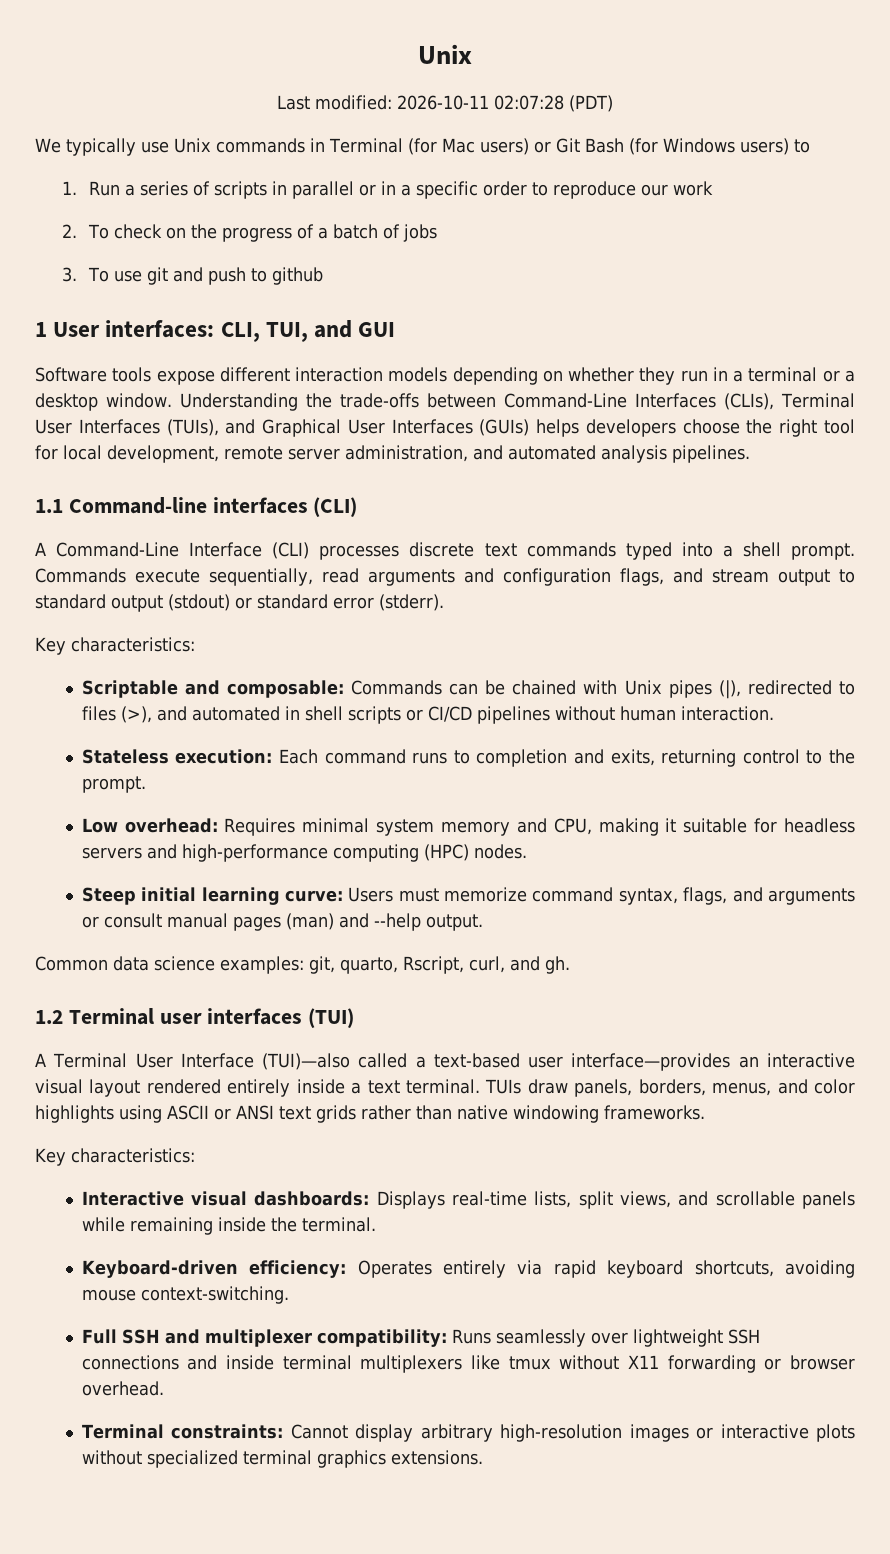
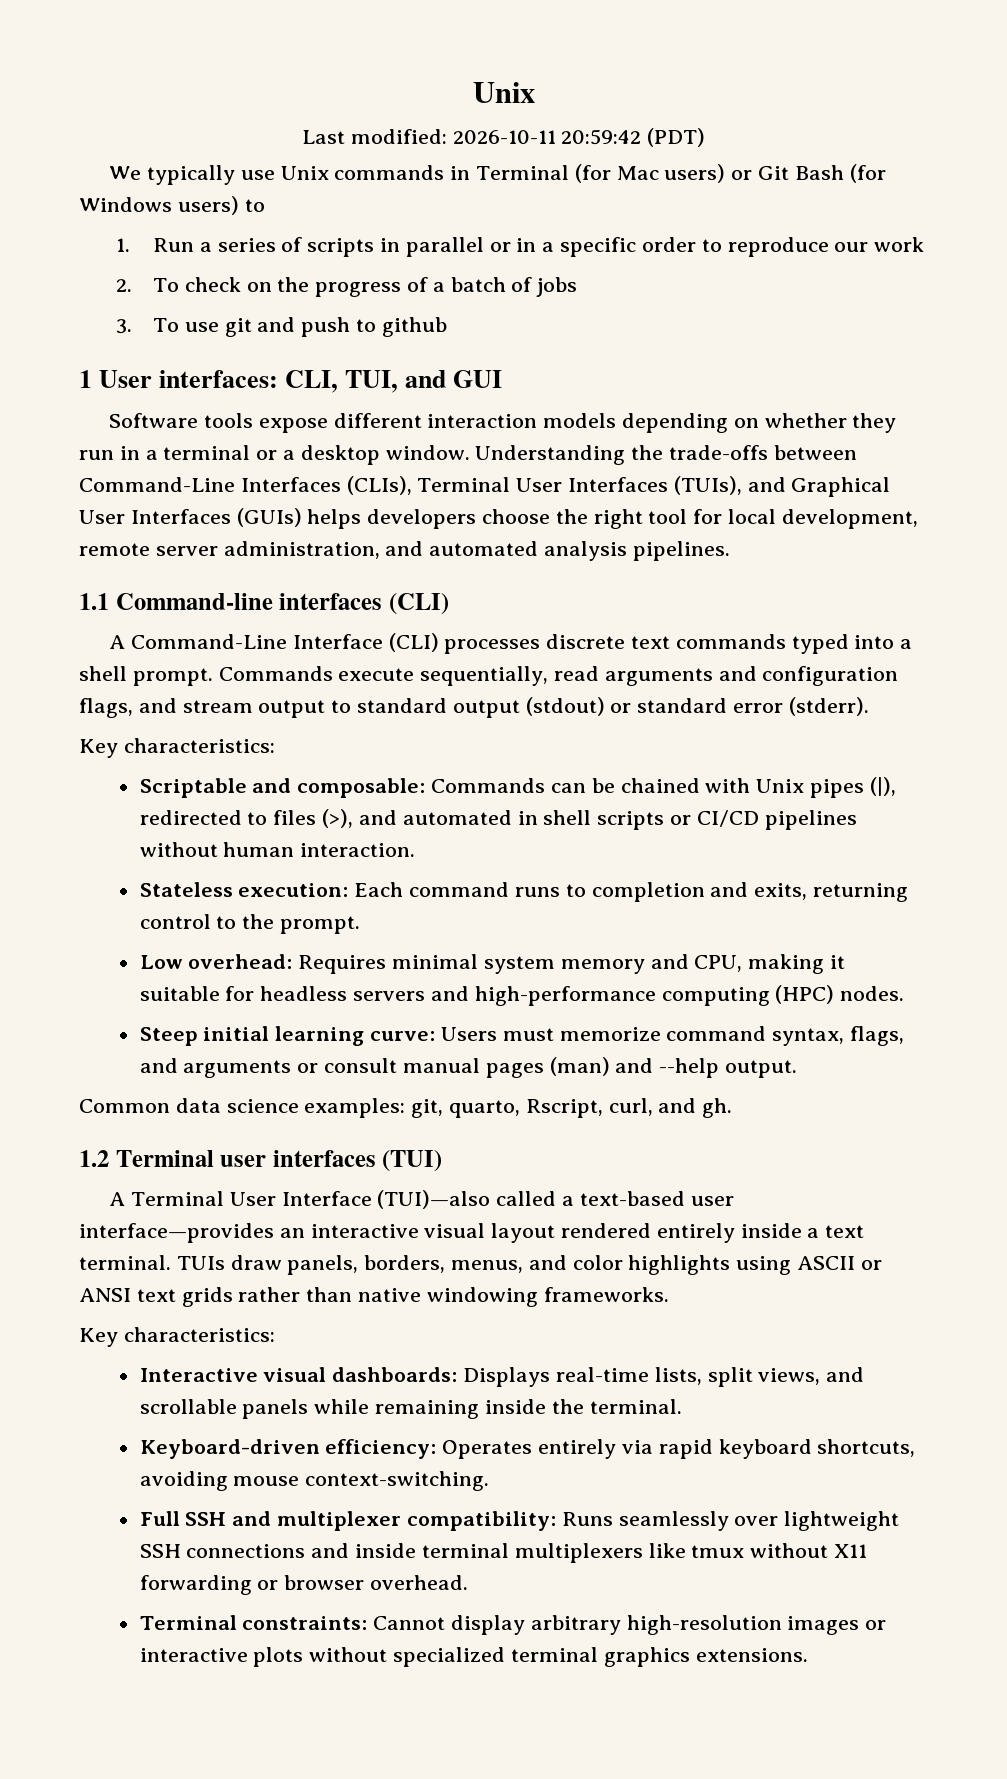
- Last modified: 2026-10-11 02:07:28 (PDT)
+ Last modified: 2026-10-11 20:59:42 (PDT)

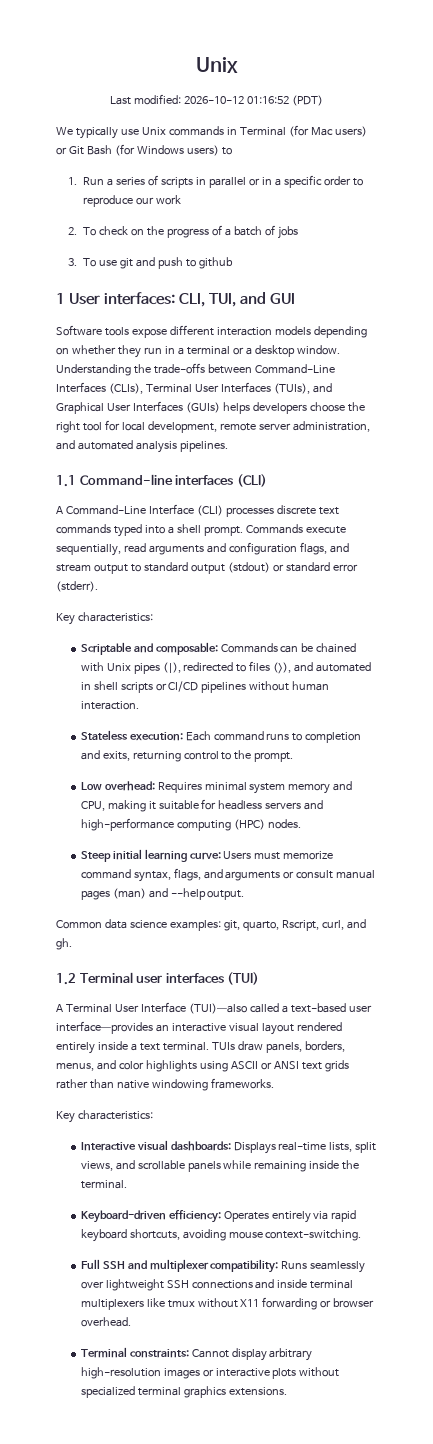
- Last modified: 2026-10-11 20:59:42 (PDT)
+ Last modified: 2026-10-12 01:16:52 (PDT)

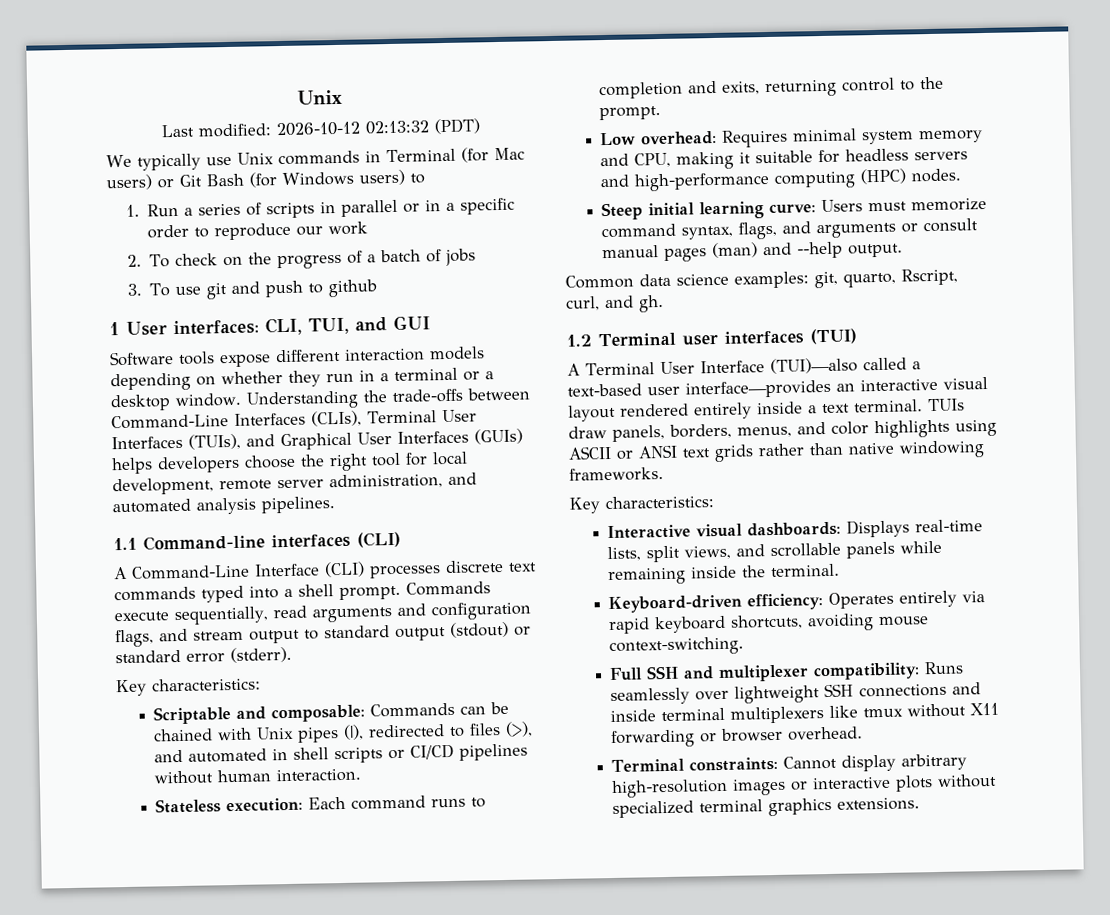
- Last modified: 2026-10-12 01:16:52 (PDT)
+ Last modified: 2026-10-12 02:13:32 (PDT)

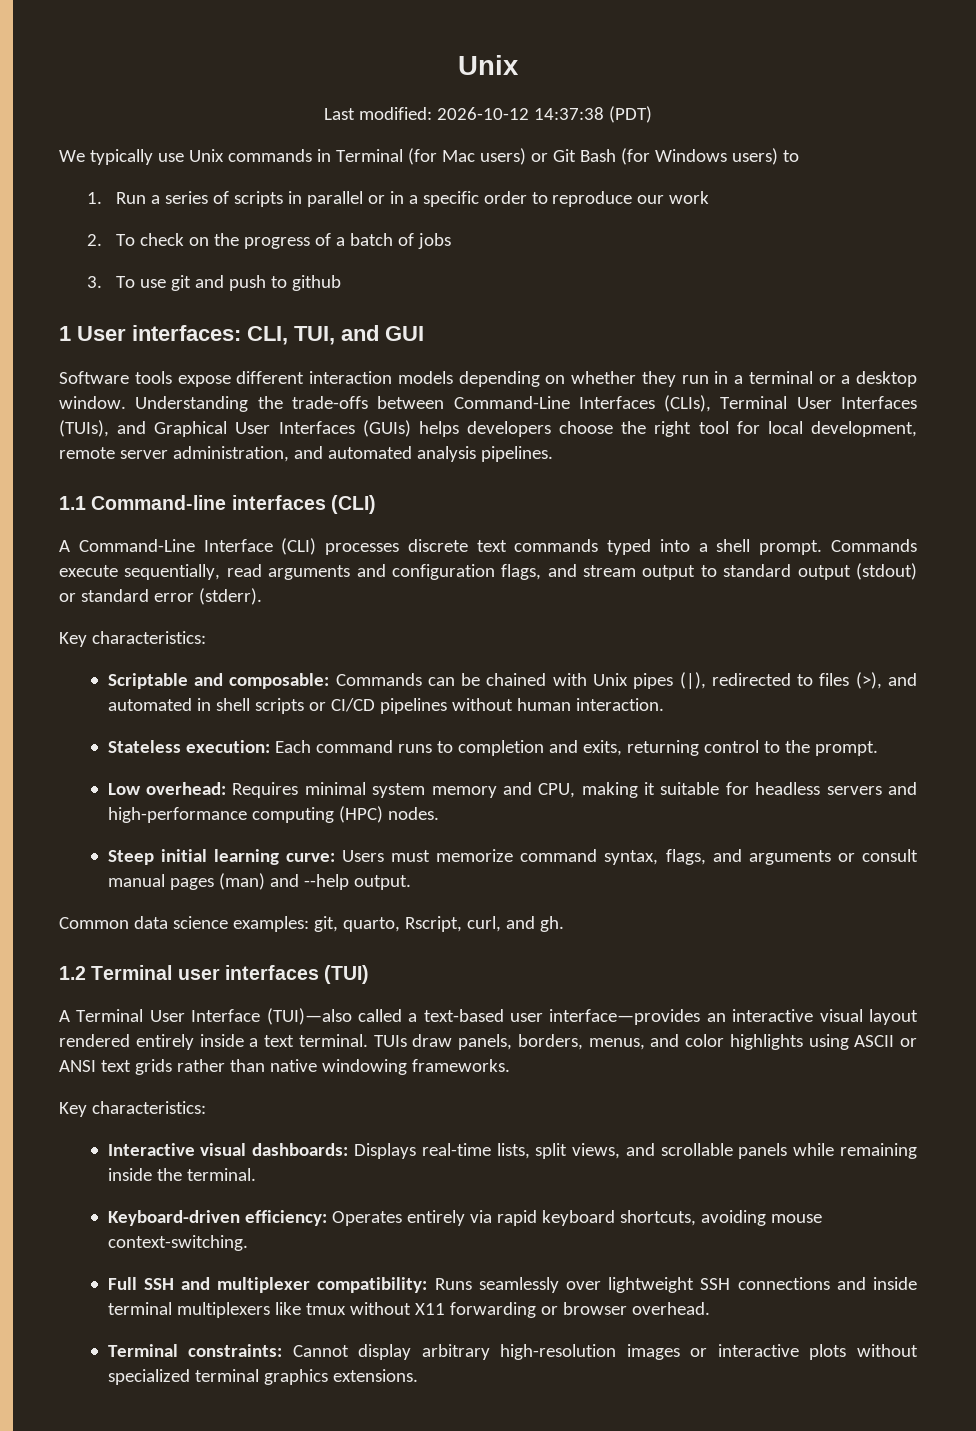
- Last modified: 2026-10-12 02:13:32 (PDT)
+ Last modified: 2026-10-12 14:37:38 (PDT)

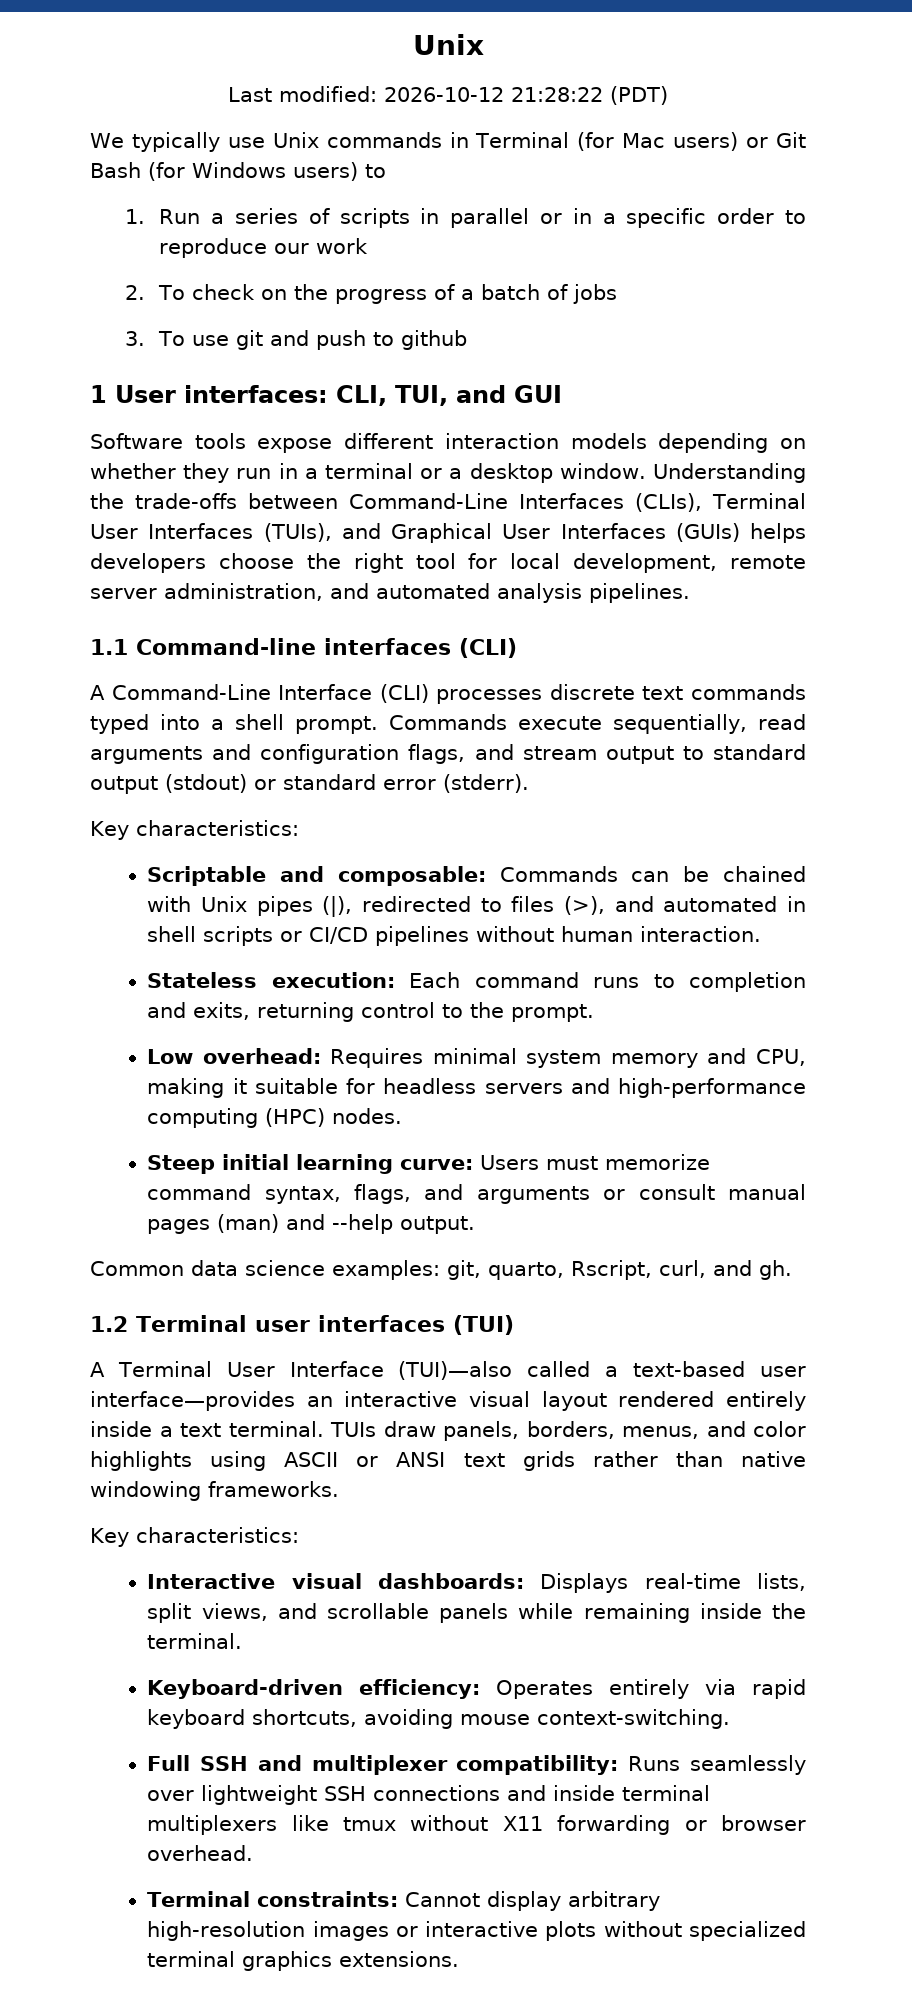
- Last modified: 2026-10-12 14:37:38 (PDT)
+ Last modified: 2026-10-12 21:28:22 (PDT)

